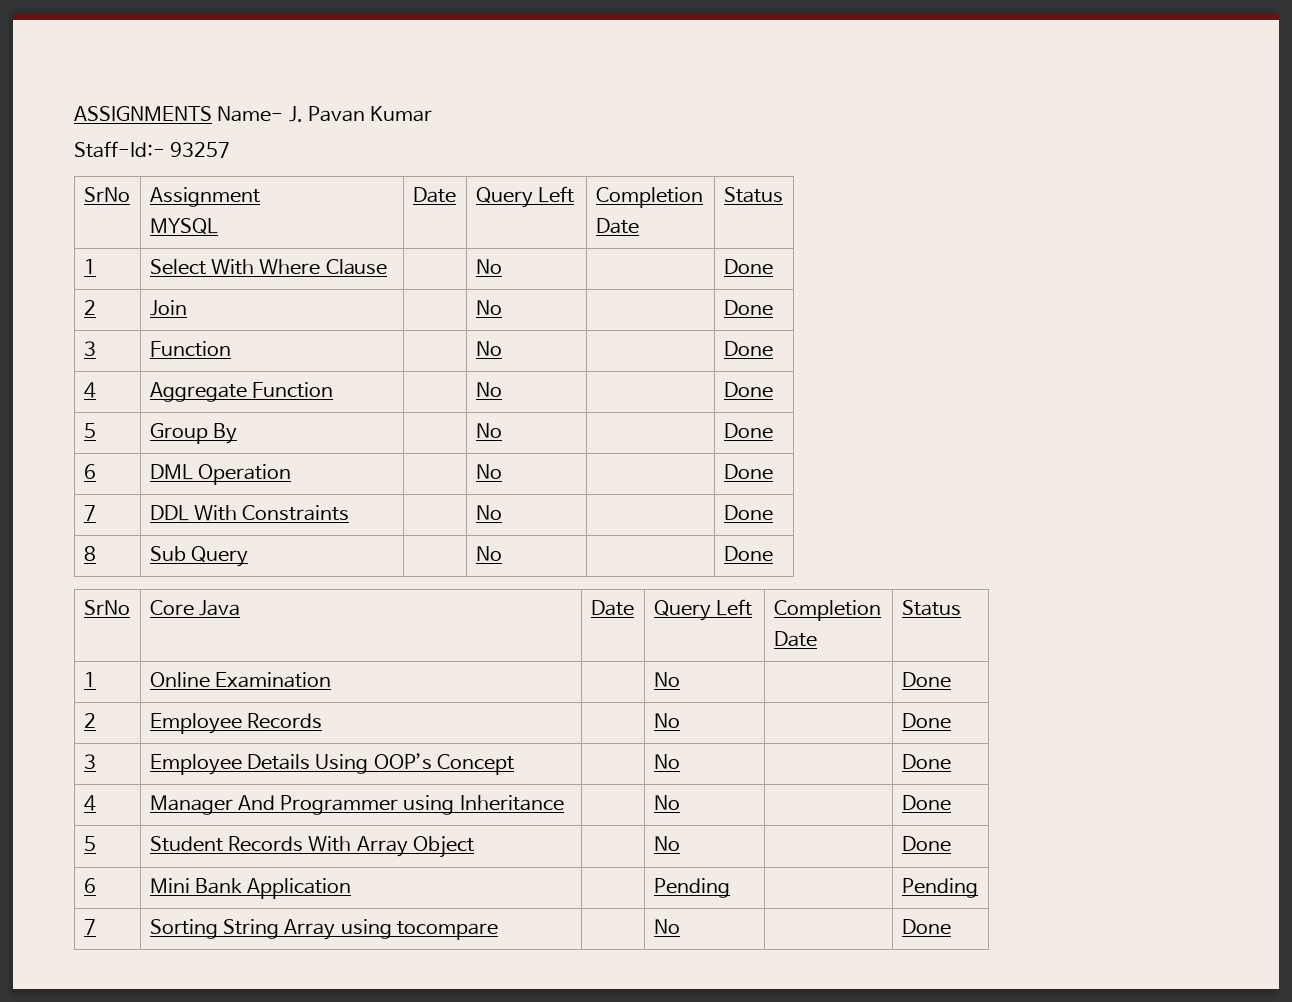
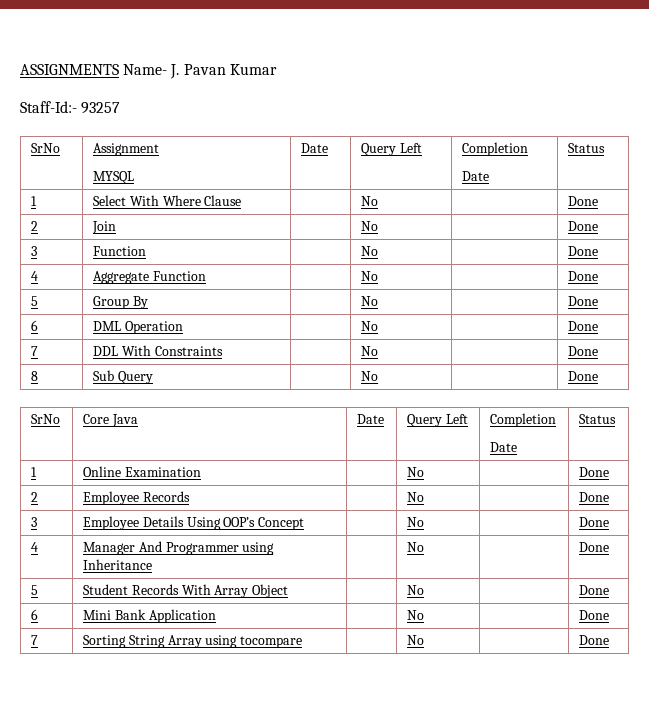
- 6 | Mini Bank Application | | Pending | | Pending
+ 6 | Mini Bank Application | | No | | Done

